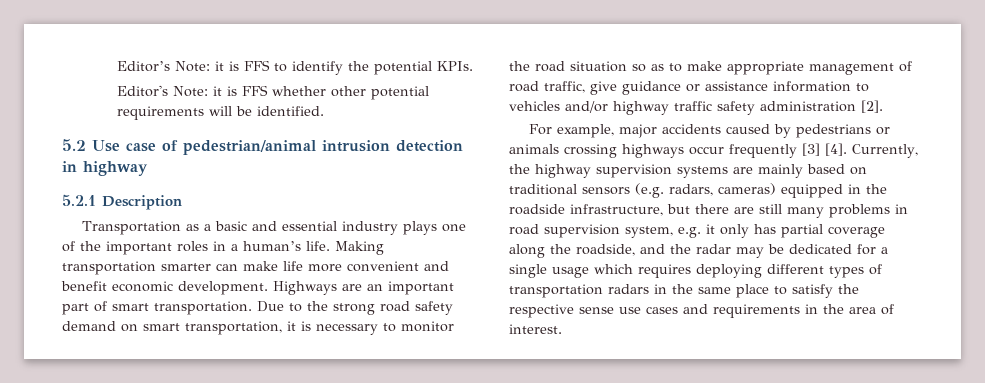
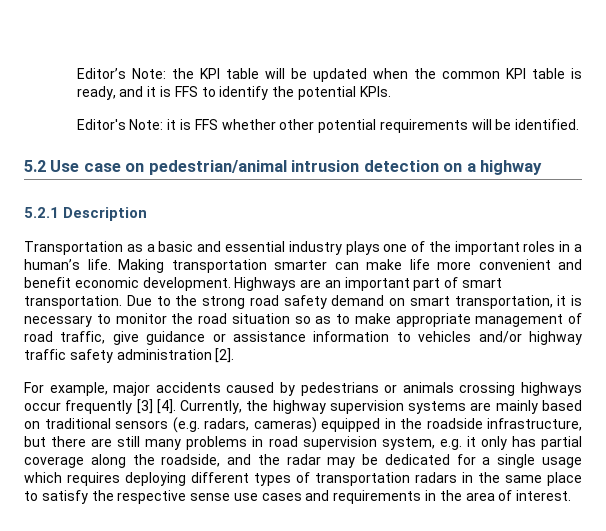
- Editor’s Note: it is FFS to identify the potential KPIs.
+ Editor’s Note: the KPI table will be updated when the common KPI table is ready, and it is FFS to identify the potential KPIs.
- 5.2 Use case of pedestrian/animal intrusion detection in highway
+ 5.2 Use case on pedestrian/animal intrusion detection on a highway

